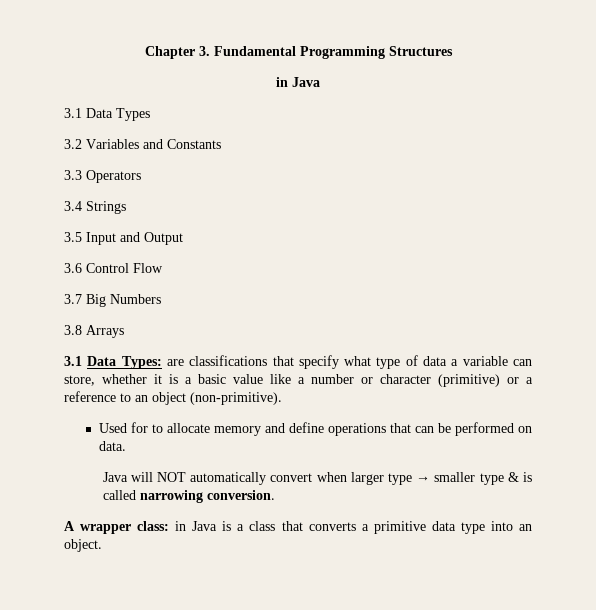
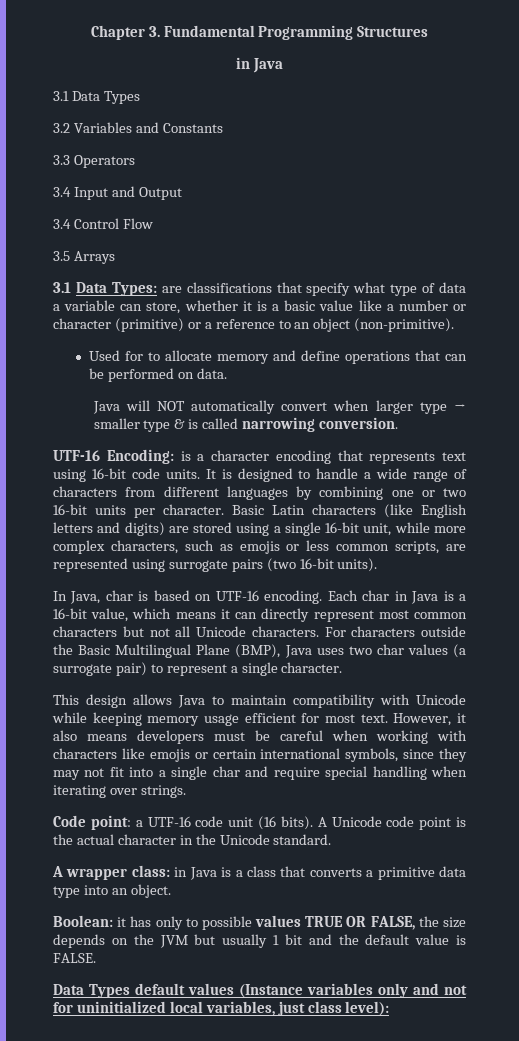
- 3.4 Strings
- 3.5 Input and Output
+ 3.4 Input and Output
- 3.6 Control Flow
+ 3.4 Control Flow
- 3.7 Big Numbers
- 3.8 Arrays
+ 3.5 Arrays
+ UTF-16 Encoding: is a character encoding that represents text using 16-bit code units. It is designed to handle a wide range of characters from different languages by combining one or two 16-bit units per character. Basic Latin characters (like English letters and digits) are stored using a single 16-bit unit, while more complex characters, such as emojis or less common scripts, are represented using surrogate pairs (two 16-bit units).
+ In Java, char is based on UTF-16 encoding. Each char in Java is a 16-bit value, which means it can directly represent most common characters but not all Unicode characters. For characters outside the Basic Multilingual Plane (BMP), Java uses two char values (a surrogate pair) to represent a single character.
+ This design allows Java to maintain compatibility with Unicode while keeping memory usage efficient for most text. However, it also means developers must be careful when working with characters like emojis or certain international symbols, since they may not fit into a single char and require special handling when iterating over strings.
+ Code point: a UTF-16 code unit (16 bits). A Unicode code point is the actual character in the Unicode standard.
+ Boolean: it has only to possible values TRUE OR FALSE, the size depends on the JVM but usually 1 bit and the default value is FALSE.
+ Data Types default values (Instance variables only and not for uninitialized local variables, just class level):

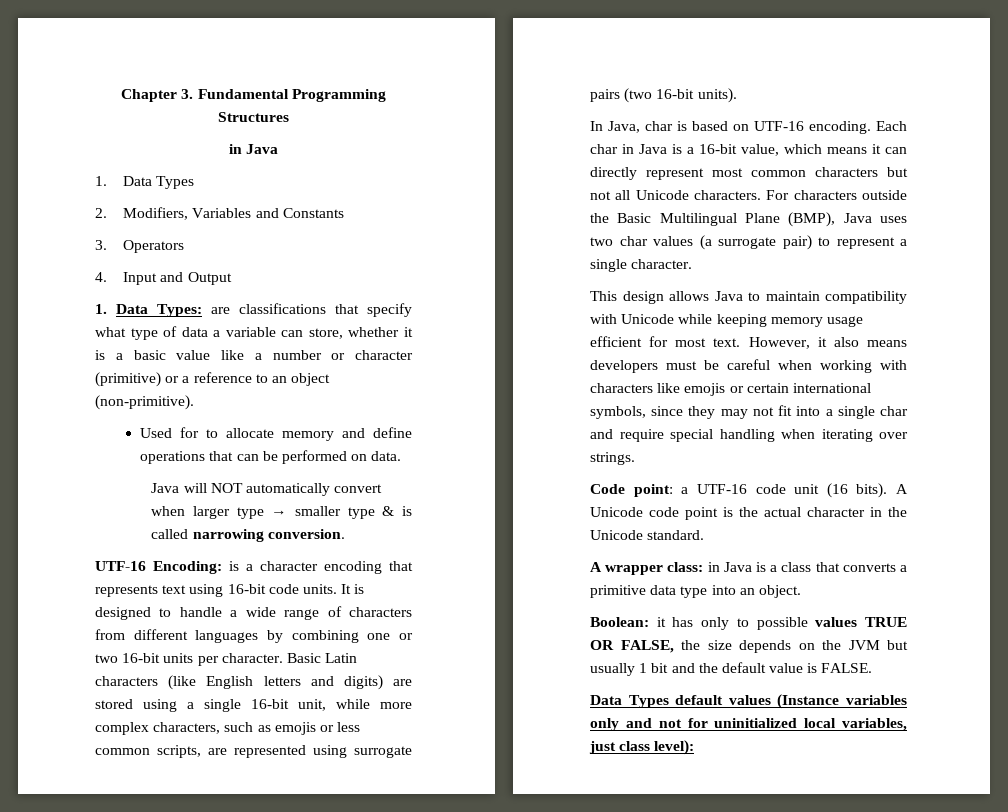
- 3.1 Data Types
+ 1. Data Types
- 3.2 Variables and Constants
+ 2. Modifiers, Variables and Constants
- 3.3 Operators
+ 3. Operators
- 3.4 Input and Output
+ 4. Input and Output
- 3.4 Control Flow
- 3.5 Arrays
- 3.1 Data Types: are classifications that specify what type of data a variable can store, whether it is a basic value like a number or character (primitive) or a reference to an object (non-primitive).
+ 1. Data Types: are classifications that specify what type of data a variable can store, whether it is a basic value like a number or character (primitive) or a reference to an object (non-primitive).

